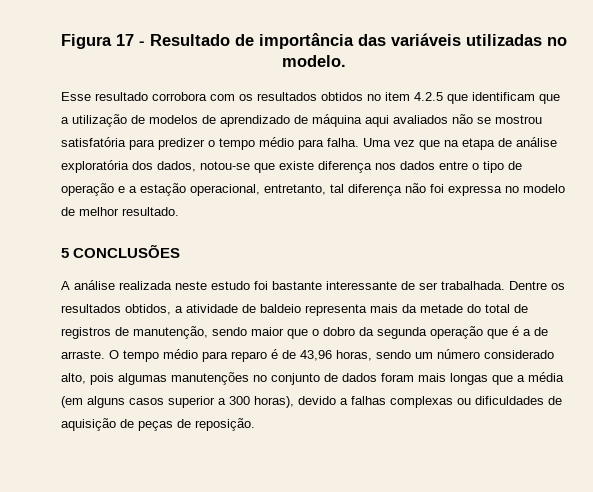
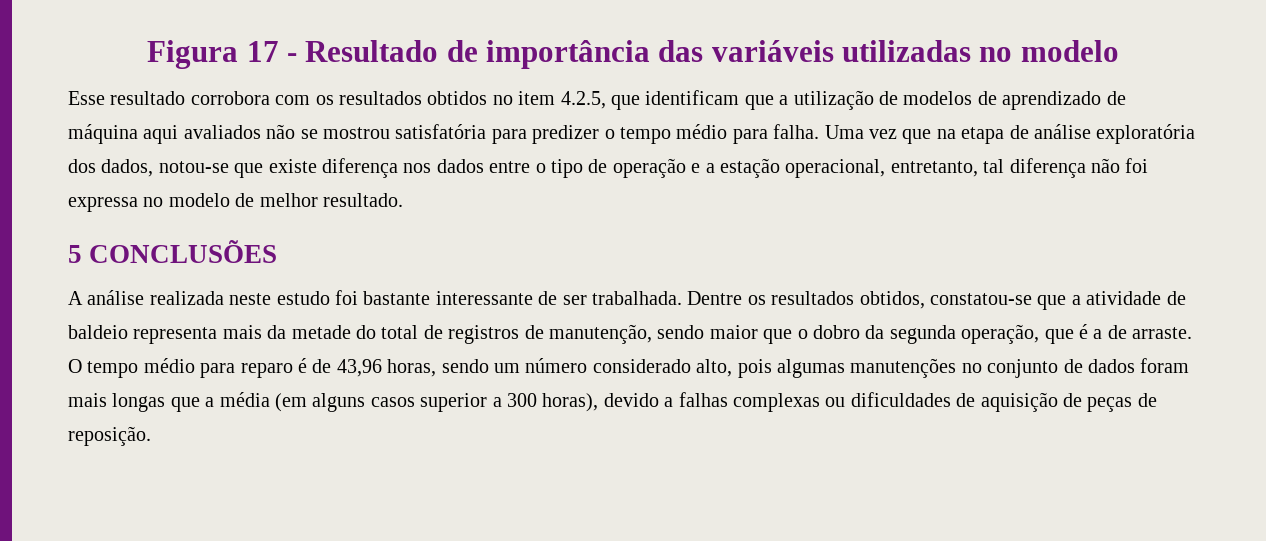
- Figura 17 - Resultado de importância das variáveis utilizadas no modelo.
+ Figura 17 - Resultado de importância das variáveis utilizadas no modelo
- Esse resultado corrobora com os resultados obtidos no item 4.2.5 que identificam que a utilização de modelos de aprendizado de máquina aqui avaliados não se mostrou satisfatória para predizer o tempo médio para falha.
+ Esse resultado corrobora com os resultados obtidos no item 4.2.5, que identificam que a utilização de modelos de aprendizado de máquina aqui avaliados não se mostrou satisfatória para predizer o tempo médio para falha.
- Dentre os resultados obtidos, a atividade de baldeio representa mais da metade do total de registros de manutenção, sendo maior que o dobro da segunda operação que é a de arraste.
+ Dentre os resultados obtidos, constatou-se que a atividade de baldeio representa mais da metade do total de registros de manutenção, sendo maior que o dobro da segunda operação, que é a de arraste.

